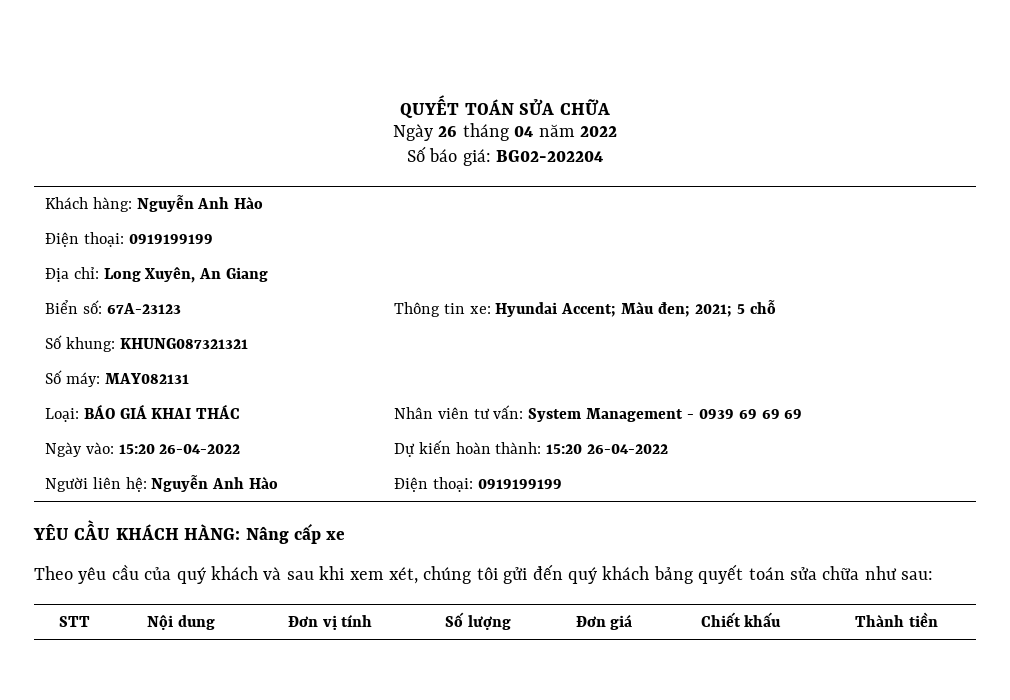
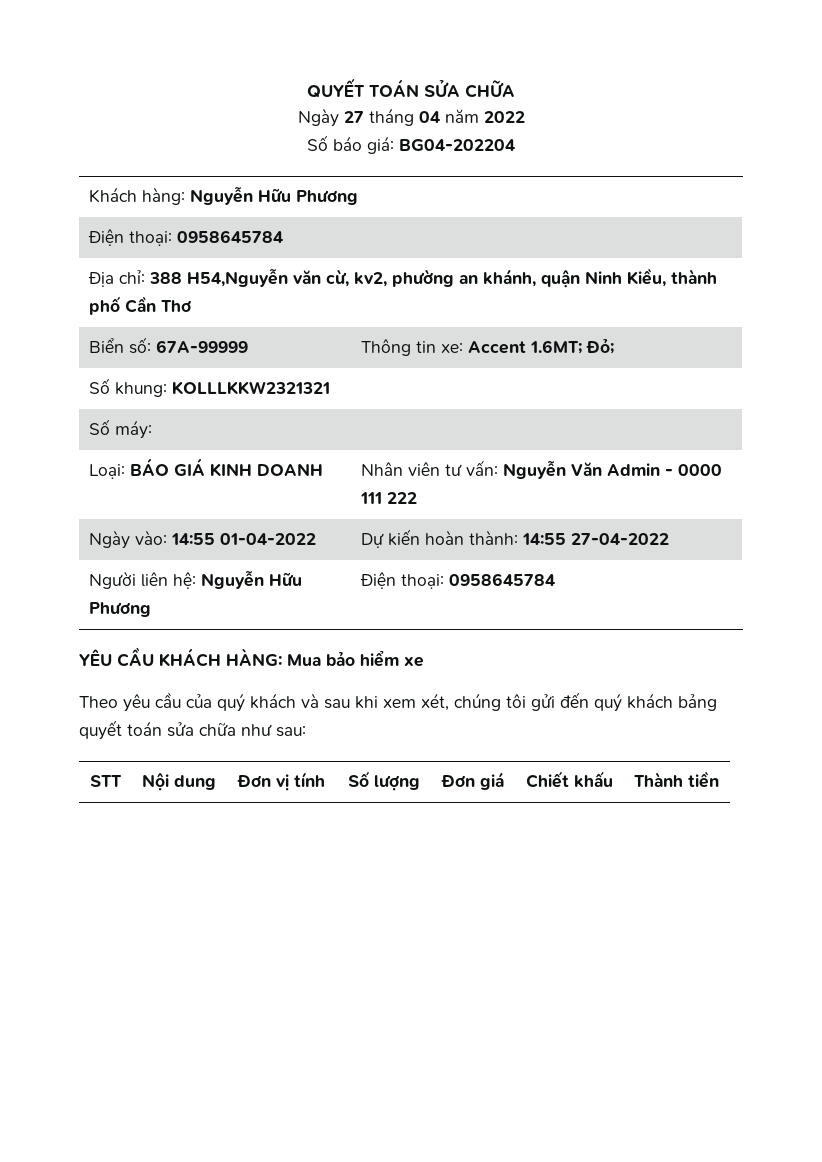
- Ngày 26 tháng 04 năm 2022
+ Ngày 27 tháng 04 năm 2022
- Số báo giá: BG02-202204
+ Số báo giá: BG04-202204
- Khách hàng: Nguyễn Anh Hào
- Điện thoại: 0919199199
+ Khách hàng: Nguyễn Hữu Phương
+ Điện thoại: 0958645784
- Địa chỉ: Long Xuyên, An Giang
+ Địa chỉ: 388 H54,Nguyễn văn cừ, kv2, phường an khánh, quận Ninh Kiều, thành phố Cần Thơ
- Biển số: 67A-23123 | Thông tin xe: Hyundai Accent; Màu đen; 2021; 5 chỗ
+ Biển số: 67A-99999 | Thông tin xe: Accent 1.6MT; Đỏ;
- Số khung: KHUNG087321321
+ Số khung: KOLLLKKW2321321
- Số máy: MAY082131
+ Số máy:
- Loại: BÁO GIÁ KHAI THÁC | Nhân viên tư vấn: System Management - 0939 69 69 69
+ Loại: BÁO GIÁ KINH DOANH | Nhân viên tư vấn: Nguyễn Văn Admin - 0000 111 222
- Ngày vào: 15:20 26-04-2022 | Dự kiến hoàn thành: 15:20 26-04-2022
+ Ngày vào: 14:55 01-04-2022 | Dự kiến hoàn thành: 14:55 27-04-2022
- Người liên hệ: Nguyễn Anh Hào | Điện thoại: 0919199199
+ Người liên hệ: Nguyễn Hữu Phương | Điện thoại: 0958645784
- YÊU CẦU KHÁCH HÀNG: Nâng cấp xe
+ YÊU CẦU KHÁCH HÀNG: Mua bảo hiểm xe

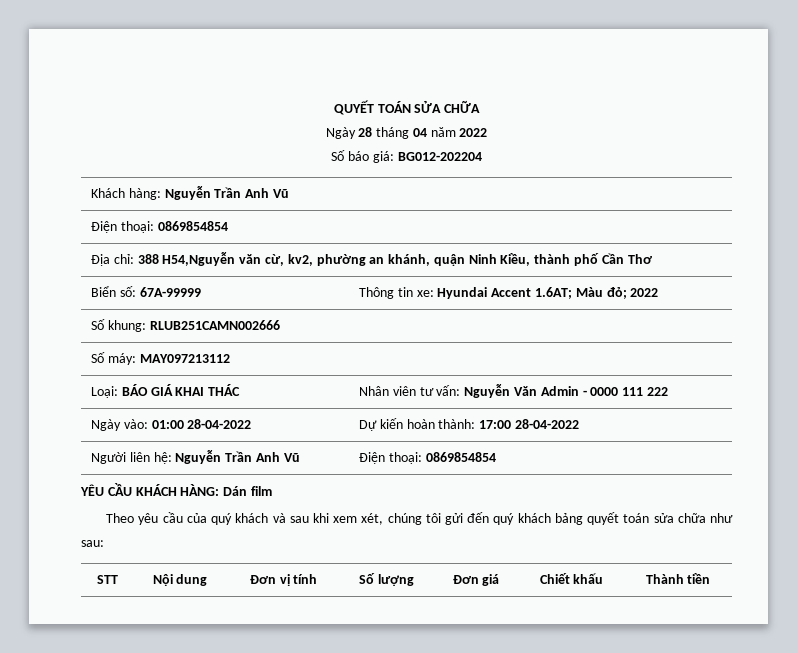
- Ngày 27 tháng 04 năm 2022
+ Ngày 28 tháng 04 năm 2022
- Số báo giá: BG04-202204
+ Số báo giá: BG012-202204
- Khách hàng: Nguyễn Hữu Phương
- Điện thoại: 0958645784
+ Khách hàng: Nguyễn Trần Anh Vũ
+ Điện thoại: 0869854854
- Biển số: 67A-99999 | Thông tin xe: Accent 1.6MT; Đỏ;
+ Biển số: 67A-99999 | Thông tin xe: Hyundai Accent 1.6AT; Màu đỏ; 2022
- Số khung: KOLLLKKW2321321
+ Số khung: RLUB251CAMN002666
- Số máy:
+ Số máy: MAY097213112
- Loại: BÁO GIÁ KINH DOANH | Nhân viên tư vấn: Nguyễn Văn Admin - 0000 111 222
+ Loại: BÁO GIÁ KHAI THÁC | Nhân viên tư vấn: Nguyễn Văn Admin - 0000 111 222
- Ngày vào: 14:55 01-04-2022 | Dự kiến hoàn thành: 14:55 27-04-2022
+ Ngày vào: 01:00 28-04-2022 | Dự kiến hoàn thành: 17:00 28-04-2022
- Người liên hệ: Nguyễn Hữu Phương | Điện thoại: 0958645784
+ Người liên hệ: Nguyễn Trần Anh Vũ | Điện thoại: 0869854854
- YÊU CẦU KHÁCH HÀNG: Mua bảo hiểm xe
+ YÊU CẦU KHÁCH HÀNG: Dán film

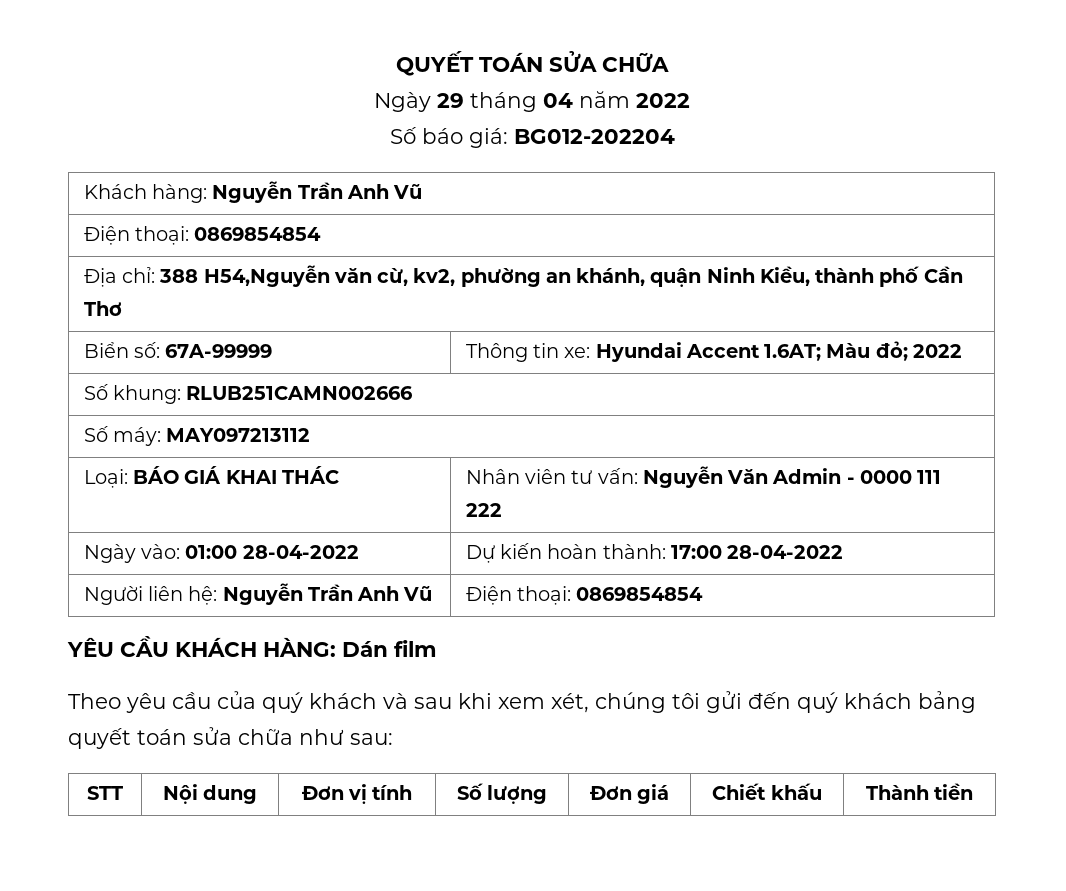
- Ngày 28 tháng 04 năm 2022
+ Ngày 29 tháng 04 năm 2022

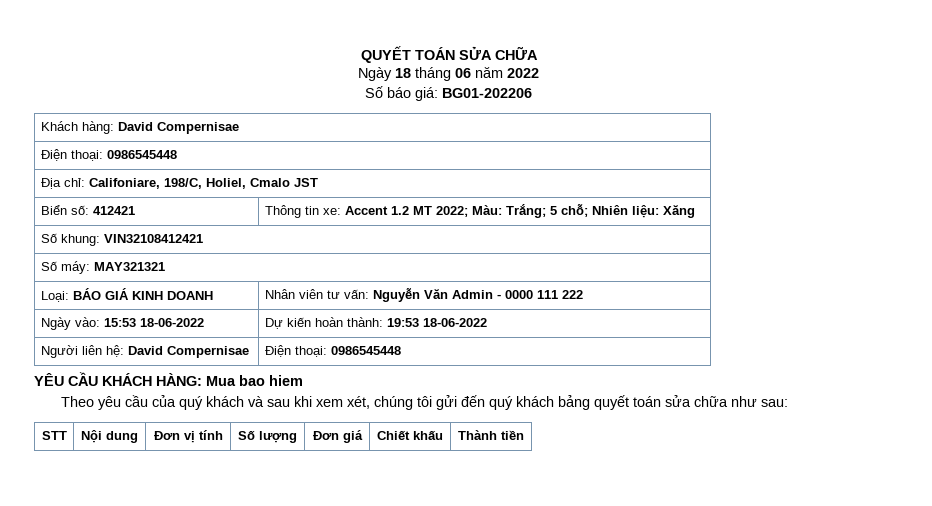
- Ngày 29 tháng 04 năm 2022
+ Ngày 18 tháng 06 năm 2022
- Số báo giá: BG012-202204
+ Số báo giá: BG01-202206
- Khách hàng: Nguyễn Trần Anh Vũ
- Điện thoại: 0869854854
+ Khách hàng: David Compernisae
+ Điện thoại: 0986545448
- Địa chỉ: 388 H54,Nguyễn văn cừ, kv2, phường an khánh, quận Ninh Kiều, thành phố Cần Thơ
+ Địa chỉ: Califoniare, 198/C, Holiel, Cmalo JST
- Biển số: 67A-99999 | Thông tin xe: Hyundai Accent 1.6AT; Màu đỏ; 2022
+ Biển số: 412421 | Thông tin xe: Accent 1.2 MT 2022; Màu: Trắng; 5 chỗ; Nhiên liệu: Xăng
- Số khung: RLUB251CAMN002666
+ Số khung: VIN32108412421
- Số máy: MAY097213112
+ Số máy: MAY321321
- Loại: BÁO GIÁ KHAI THÁC | Nhân viên tư vấn: Nguyễn Văn Admin - 0000 111 222
+ Loại: BÁO GIÁ KINH DOANH | Nhân viên tư vấn: Nguyễn Văn Admin - 0000 111 222
- Ngày vào: 01:00 28-04-2022 | Dự kiến hoàn thành: 17:00 28-04-2022
+ Ngày vào: 15:53 18-06-2022 | Dự kiến hoàn thành: 19:53 18-06-2022
- Người liên hệ: Nguyễn Trần Anh Vũ | Điện thoại: 0869854854
+ Người liên hệ: David Compernisae | Điện thoại: 0986545448
- YÊU CẦU KHÁCH HÀNG: Dán film
+ YÊU CẦU KHÁCH HÀNG: Mua bao hiem

